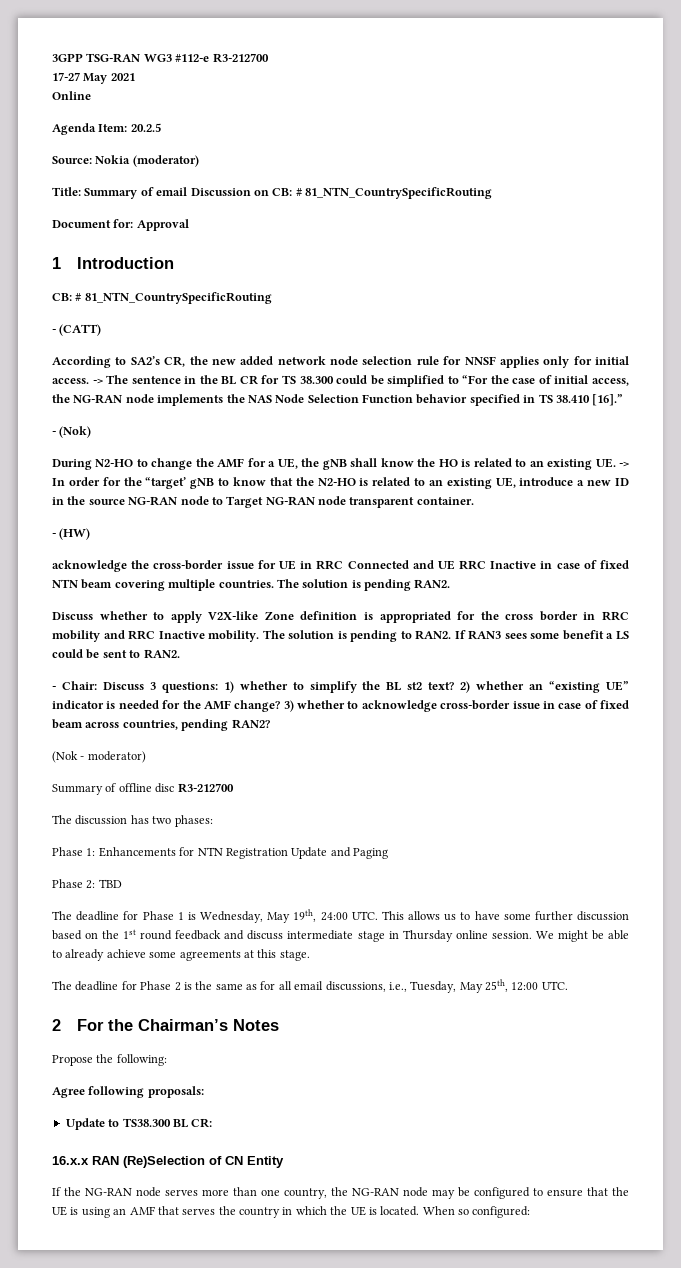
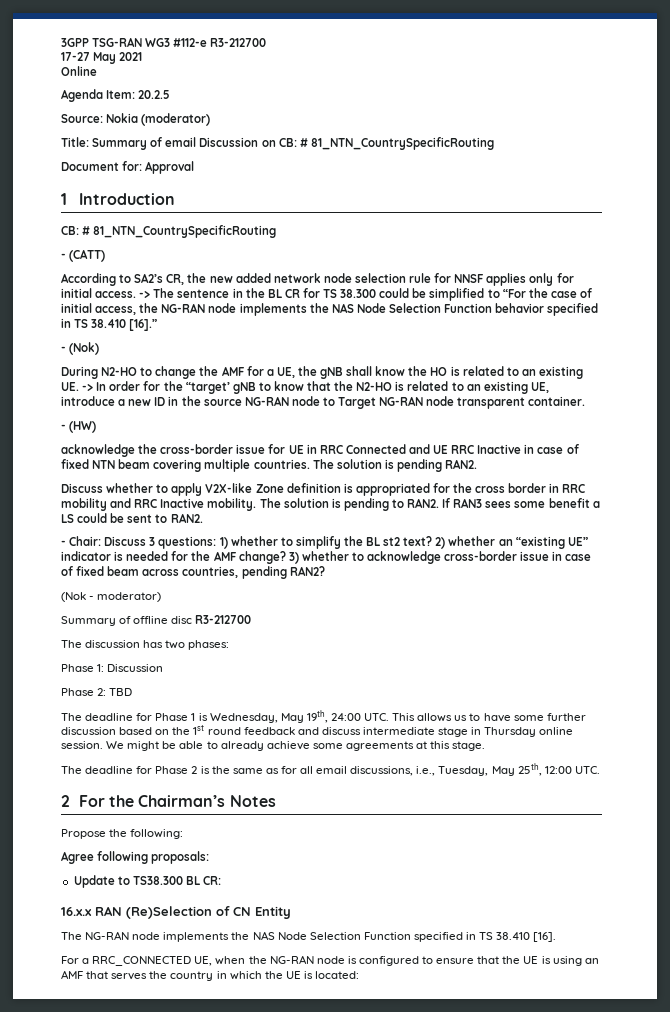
- Phase 1: Enhancements for NTN Registration Update and Paging
+ Phase 1: Discussion
- If the NG-RAN node serves more than one country, the NG-RAN node may be configured to ensure that the UE is using an AMF that serves the country in which the UE is located. When so configured:
+ The NG-RAN node implements the NAS Node Selection Function specified in TS 38.410 [16].
+ For a RRC_CONNECTED UE, when the NG-RAN node is configured to ensure that the UE is using an AMF that serves the country in which the UE is located:

